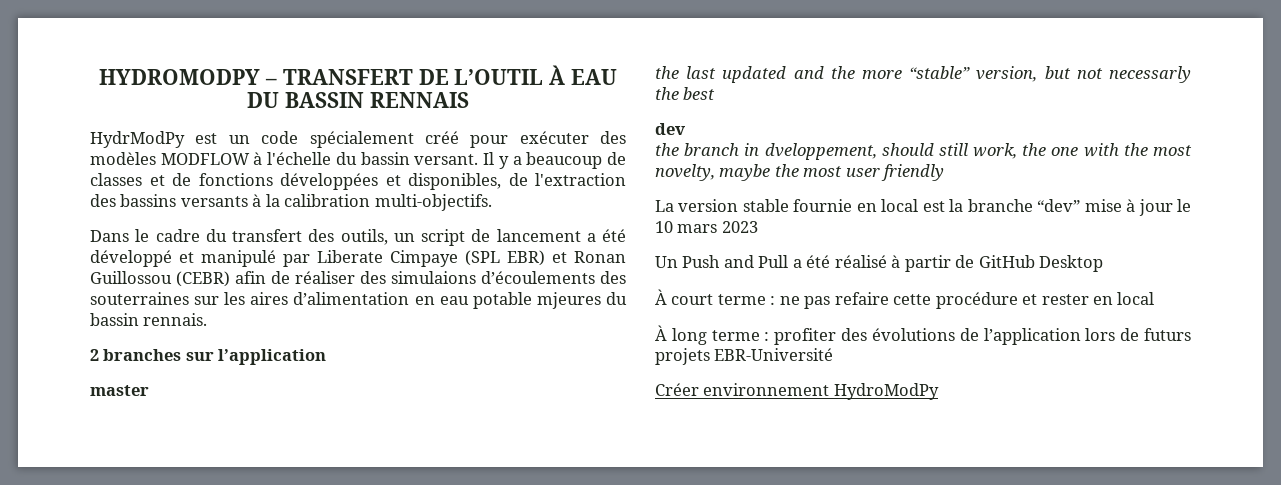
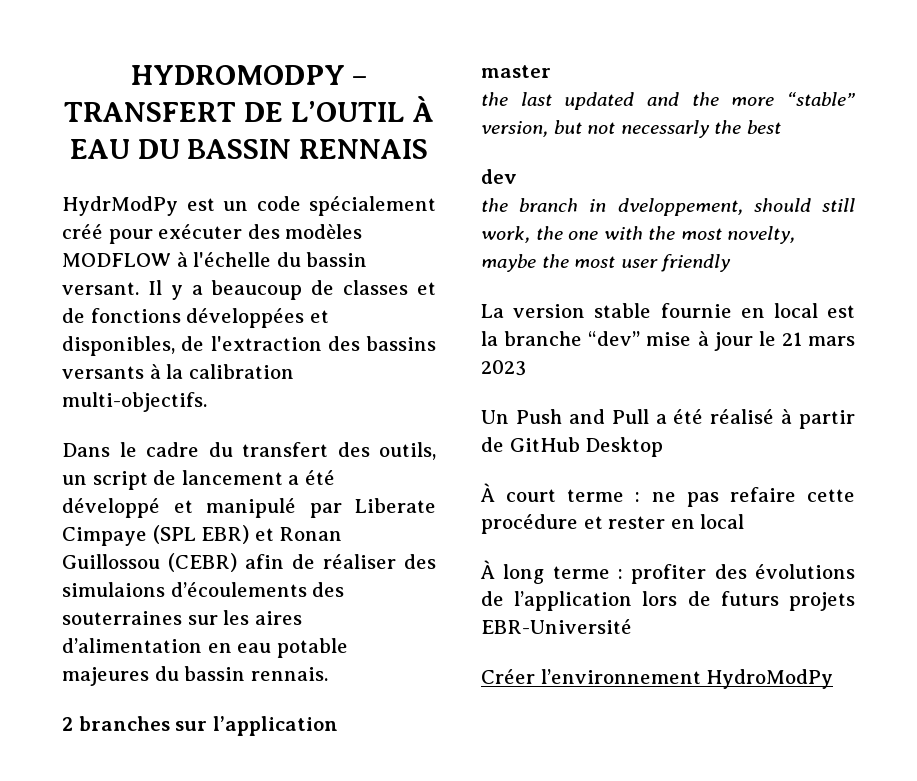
- Dans le cadre du transfert des outils, un script de lancement a été développé et manipulé par Liberate Cimpaye (SPL EBR) et Ronan Guillossou (CEBR) afin de réaliser des simulaions d’écoulements des souterraines sur les aires d’alimentation en eau potable mjeures du bassin rennais.
+ Dans le cadre du transfert des outils, un script de lancement a été développé et manipulé par Liberate Cimpaye (SPL EBR) et Ronan Guillossou (CEBR) afin de réaliser des simulaions d’écoulements des souterraines sur les aires d’alimentation en eau potable majeures du bassin rennais.
- La version stable fournie en local est la branche “dev” mise à jour le 10 mars 2023
+ La version stable fournie en local est la branche “dev” mise à jour le 21 mars 2023
- Créer environnement HydroModPy
+ Créer l’environnement HydroModPy

